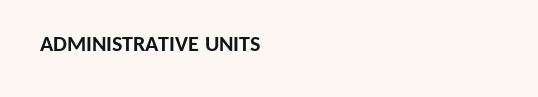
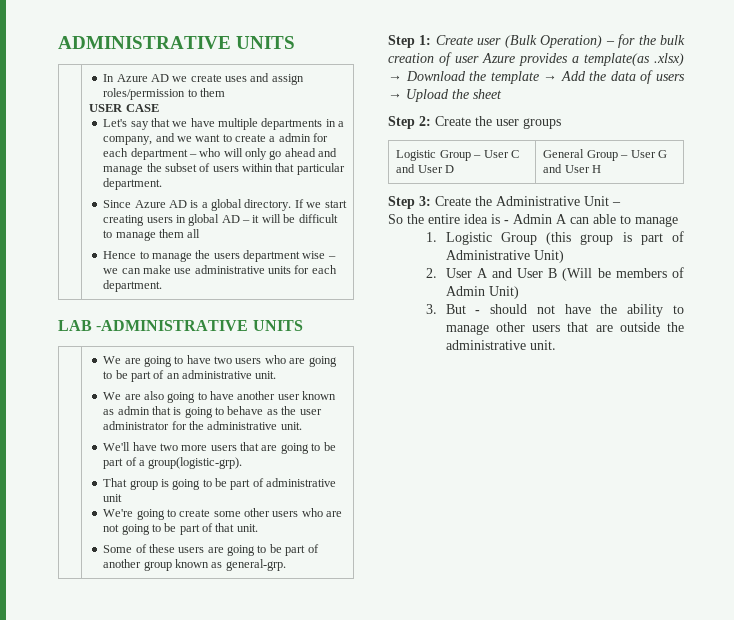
+ In Azure AD we create uses and assign roles/permission to them
+ USER CASE
+ Let's say that we have multiple departments in a company, and we want to create a admin for each department – who will only go ahead and manage the subset of users within that particular department.
+ Since Azure AD is a global directory. If we start creating users in global AD – it will be difficult to manage them all
+ Hence to manage the users department wise – we can make use administrative units for each department.
+ LAB -ADMINISTRATIVE UNITS
+ | We are going to have two users who are going to be part of an administrative unit.
+ We are also going to have another user known as admin that is going to behave as the user administrator for the administrative unit.
+ We'll have two more users that are going to be part of a group(logistic-grp).
+ That group is going to be part of administrative unit
+ We're going to create some other users who are not going to be part of that unit.
+ Some of these users are going to be part of another group known as general-grp.
+ Step 1: Create user (Bulk Operation) – for the bulk creation of user Azure provides a template(as .xlsx) → Download the template → Add the data of users → Upload the sheet
+ Step 2: Create the user groups
+ Logistic Group – User C and User D | General Group – User G and User H
+ Step 3: Create the Administrative Unit –
+ So the entire idea is - Admin A can able to manage
+ 1. Logistic Group (this group is part of Administrative Unit)
+ 2. User A and User B (Will be members of Admin Unit)
+ 3. But - should not have the ability to manage other users that are outside the administrative unit.

